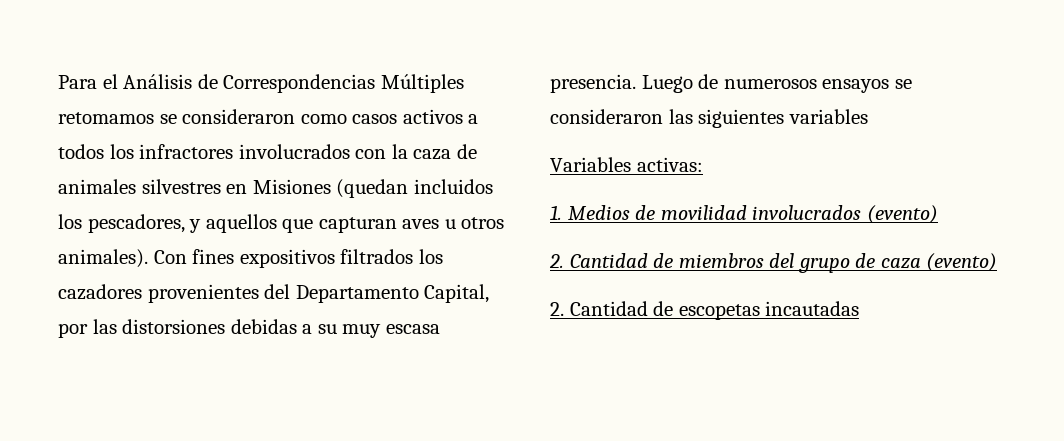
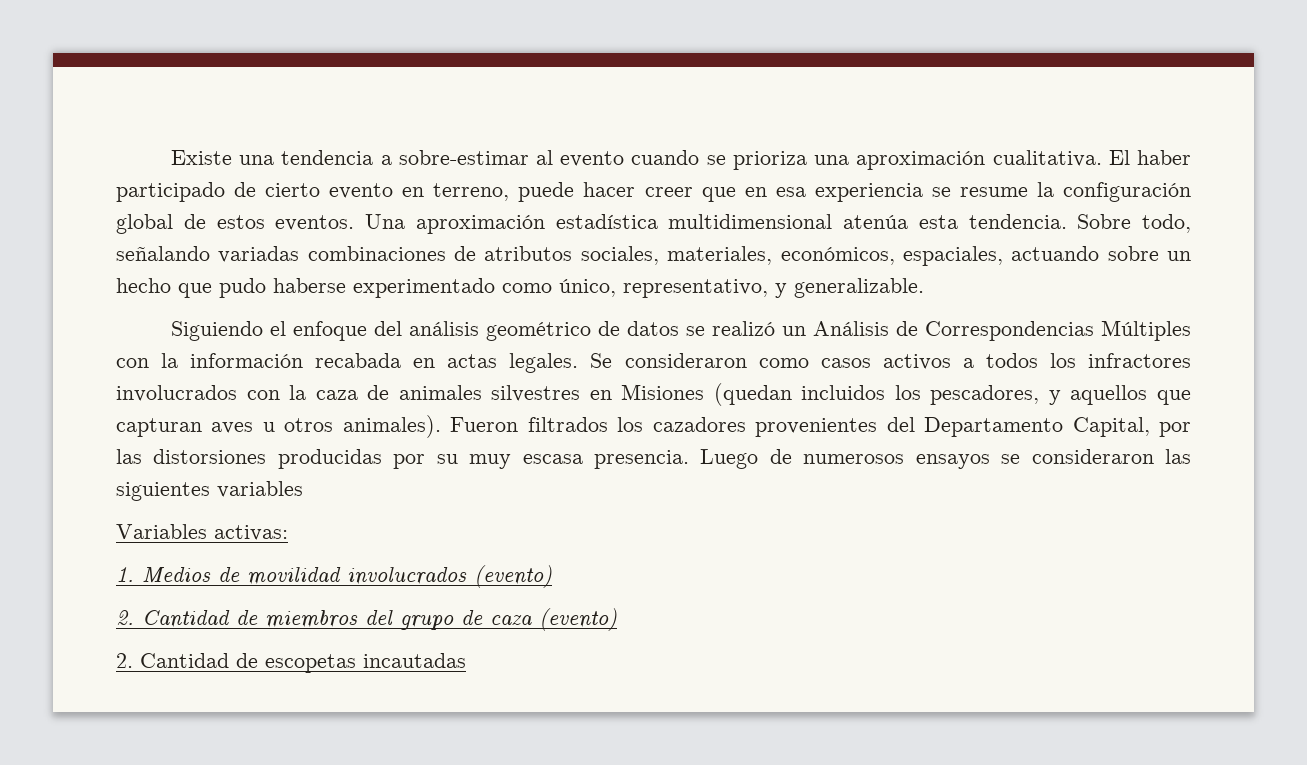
- Para el Análisis de Correspondencias Múltiples retomamos se consideraron como casos activos a todos los infractores involucrados con la caza de animales silvestres en Misiones (quedan incluidos los pescadores, y aquellos que capturan aves u otros animales).
+ Existe una tendencia a sobre-estimar al evento cuando se prioriza una aproximación cualitativa. El haber participado de cierto evento en terreno, puede hacer creer que en esa experiencia se resume la configuración global de estos eventos. Una aproximación estadística multidimensional atenúa esta tendencia. Sobre todo, señalando variadas combinaciones de atributos sociales, materiales, económicos, espaciales, actuando sobre un hecho que pudo haberse experimentado como único, representativo, y generalizable.
+ Siguiendo el enfoque del análisis geométrico de datos se realizó un Análisis de Correspondencias Múltiples con la información recabada en actas legales. Se consideraron como casos activos a todos los infractores involucrados con la caza de animales silvestres en Misiones (quedan incluidos los pescadores, y aquellos que capturan aves u otros animales).
- Con fines expositivos filtrados los cazadores provenientes del Departamento Capital, por las distorsiones debidas a su muy escasa presencia.
+ Fueron filtrados los cazadores provenientes del Departamento Capital, por las distorsiones producidas por su muy escasa presencia.

